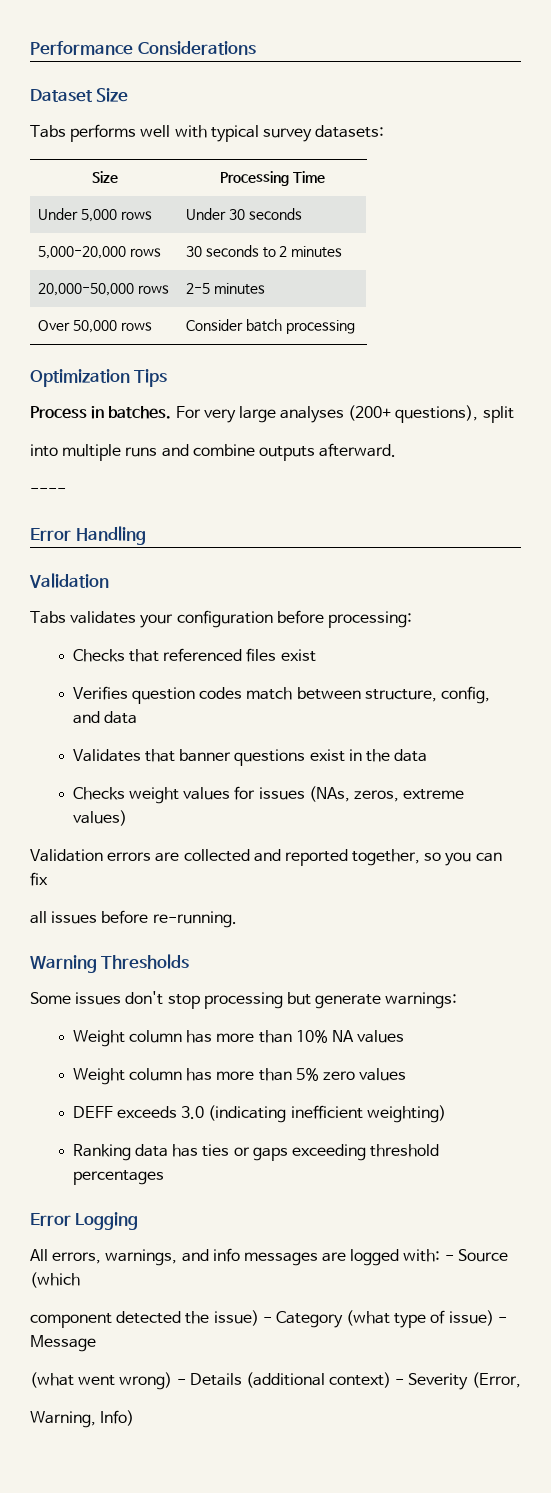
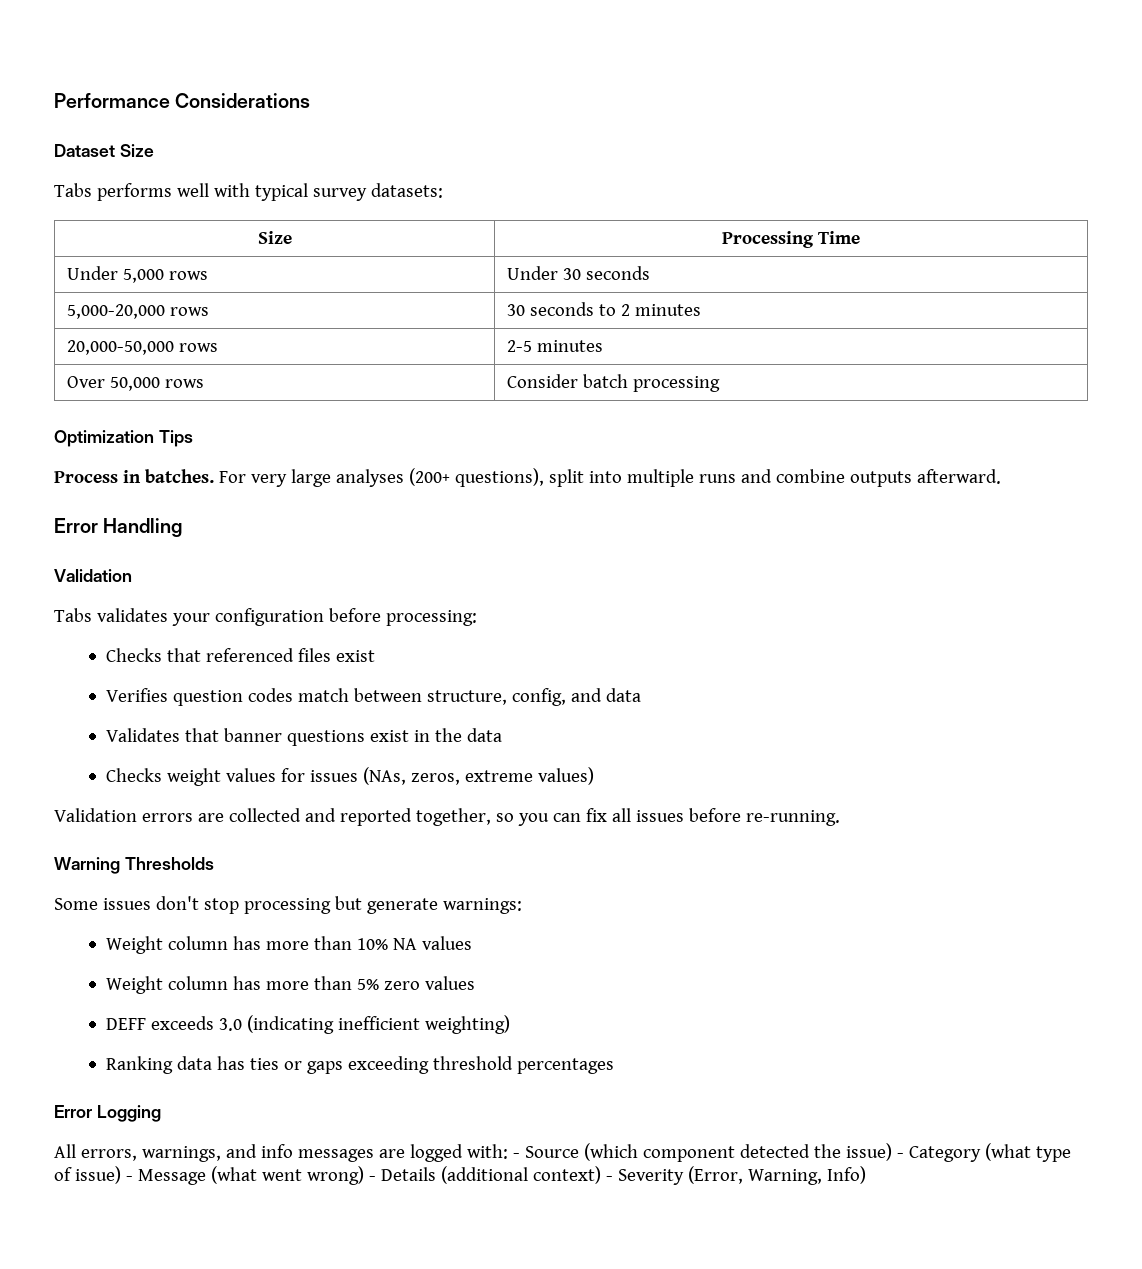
- For very large analyses (200+ questions), split
- into multiple runs and combine outputs afterward.
+ For very large analyses (200+ questions), split into multiple runs and combine outputs afterward.
- ----
- Validation errors are collected and reported together, so you can fix
- all issues before re-running.
+ Validation errors are collected and reported together, so you can fix all issues before re-running.
- All errors, warnings, and info messages are logged with: - Source (which
- component detected the issue) - Category (what type of issue) - Message
- (what went wrong) - Details (additional context) - Severity (Error,
- Warning, Info)
+ All errors, warnings, and info messages are logged with: - Source (which component detected the issue) - Category (what type of issue) - Message (what went wrong) - Details (additional context) - Severity (Error, Warning, Info)

